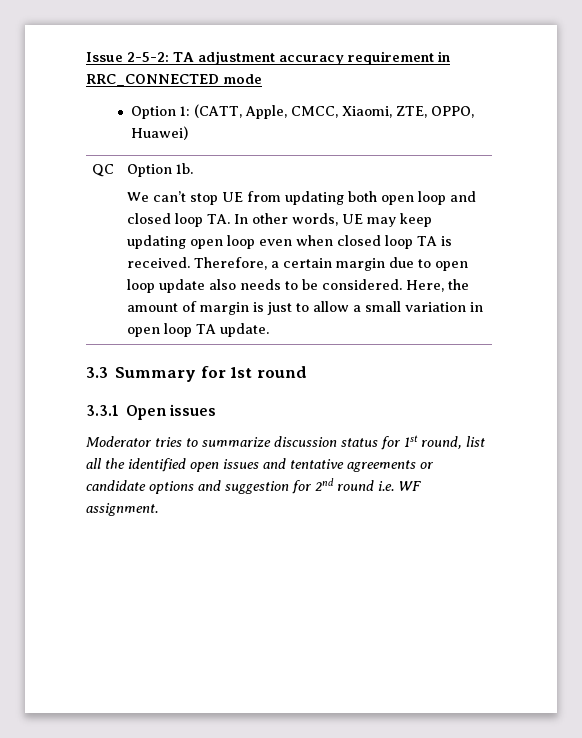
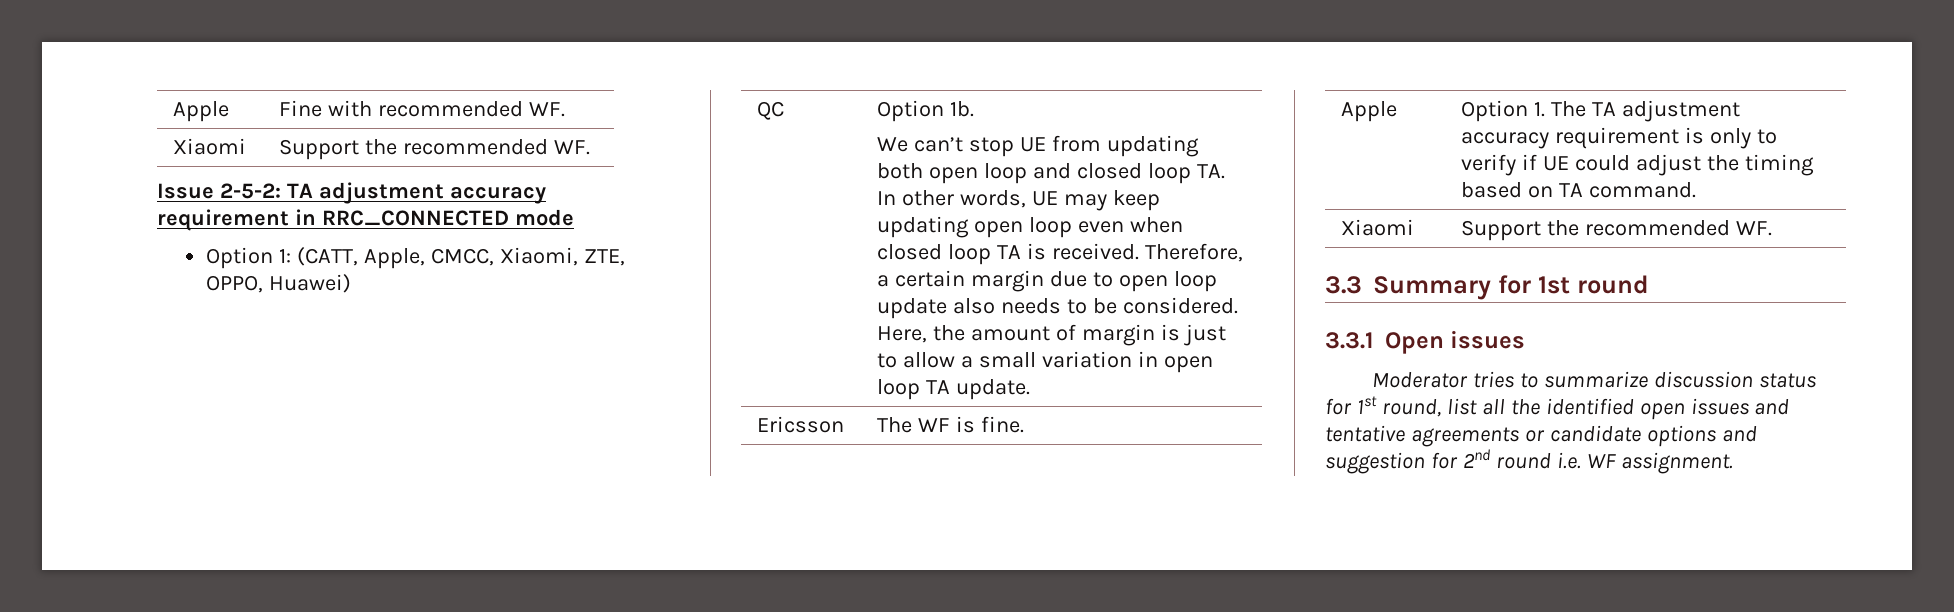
+ Apple | Fine with recommended WF.
+ Xiaomi | Support the recommended WF.
+ Ericsson | The WF is fine.
+ Apple | Option 1. The TA adjustment accuracy requirement is only to verify if UE could adjust the timing based on TA command.
+ Xiaomi | Support the recommended WF.

